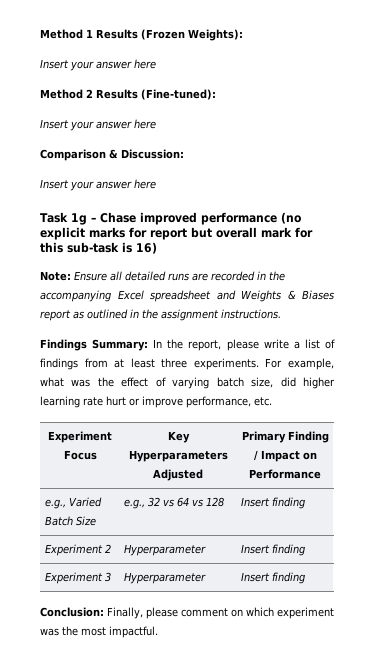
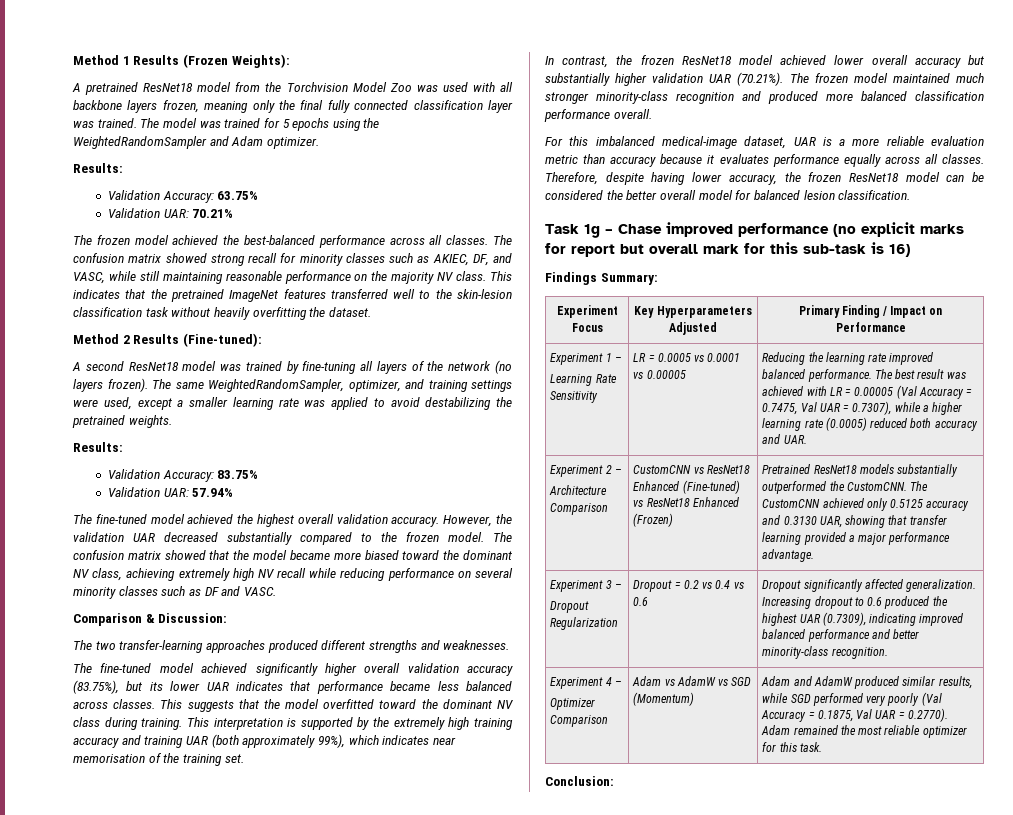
  Method 1 Results (Frozen Weights):
- Insert your answer here
+ A pretrained ResNet18 model from the Torchvision Model Zoo was used with all backbone layers frozen, meaning only the final fully connected classification layer was trained. The model was trained for 5 epochs using the WeightedRandomSampler and Adam optimizer.
+ Results:
+ Validation Accuracy: 63.75%
+ Validation UAR: 70.21%
+ The frozen model achieved the best-balanced performance across all classes. The confusion matrix showed strong recall for minority classes such as AKIEC, DF, and VASC, while still maintaining reasonable performance on the majority NV class. This indicates that the pretrained ImageNet features transferred well to the skin-lesion classification task without heavily overfitting the dataset.
  Method 2 Results (Fine-tuned):
- Insert your answer here
+ A second ResNet18 model was trained by fine-tuning all layers of the network (no layers frozen). The same WeightedRandomSampler, optimizer, and training settings were used, except a smaller learning rate was applied to avoid destabilizing the pretrained weights.
+ Results:
+ Validation Accuracy: 83.75%
+ Validation UAR: 57.94%
+ The fine-tuned model achieved the highest overall validation accuracy. However, the validation UAR decreased substantially compared to the frozen model. The confusion matrix showed that the model became more biased toward the dominant NV class, achieving extremely high NV recall while reducing performance on several minority classes such as DF and VASC.
  Comparison & Discussion:
- Insert your answer here
+ The two transfer-learning approaches produced different strengths and weaknesses.
+ The fine-tuned model achieved significantly higher overall validation accuracy (83.75%), but its lower UAR indicates that performance became less balanced across classes. This suggests that the model overfitted toward the dominant NV class during training. This interpretation is supported by the extremely high training accuracy and training UAR (both approximately 99%), which indicates near memorisation of the training set.
+ In contrast, the frozen ResNet18 model achieved lower overall accuracy but substantially higher validation UAR (70.21%). The frozen model maintained much stronger minority-class recognition and produced more balanced classification performance overall.
+ For this imbalanced medical-image dataset, UAR is a more reliable evaluation metric than accuracy because it evaluates performance equally across all classes. Therefore, despite having lower accuracy, the frozen ResNet18 model can be considered the better overall model for balanced lesion classification.
- Note: Ensure all detailed runs are recorded in the accompanying Excel spreadsheet and Weights & Biases report as outlined in the assignment instructions.
- Findings Summary: In the report, please write a list of findings from at least three experiments. For example, what was the effect of varying batch size, did higher learning rate hurt or improve performance, etc.
+ Findings Summary:
- e.g., Varied Batch Size | e.g., 32 vs 64 vs 128 | Insert finding
- Experiment 2 | Hyperparameter | Insert finding
- Experiment 3 | Hyperparameter | Insert finding
- Conclusion: Finally, please comment on which experiment was the most impactful.
+ Experiment 1 –
+ Learning Rate Sensitivity | LR = 0.0005 vs 0.0001 vs 0.00005 | Reducing the learning rate improved balanced performance. The best result was achieved with LR = 0.00005 (Val Accuracy = 0.7475, Val UAR = 0.7307), while a higher learning rate (0.0005) reduced both accuracy and UAR.
+ Experiment 2 –
+ Architecture Comparison | CustomCNN vs ResNet18 Enhanced (Fine-tuned) vs ResNet18 Enhanced (Frozen) | Pretrained ResNet18 models substantially outperformed the CustomCNN. The CustomCNN achieved only 0.5125 accuracy and 0.3130 UAR, showing that transfer learning provided a major performance advantage.
+ Experiment 3 –
+ Dropout Regularization | Dropout = 0.2 vs 0.4 vs 0.6 | Dropout significantly affected generalization. Increasing dropout to 0.6 produced the highest UAR (0.7309), indicating improved balanced performance and better minority-class recognition.
+ Experiment 4 –
+ Optimizer Comparison | Adam vs AdamW vs SGD (Momentum) | Adam and AdamW produced similar results, while SGD performed very poorly (Val Accuracy = 0.1875, Val UAR = 0.2770). Adam remained the most reliable optimizer for this task.
+ Conclusion:

